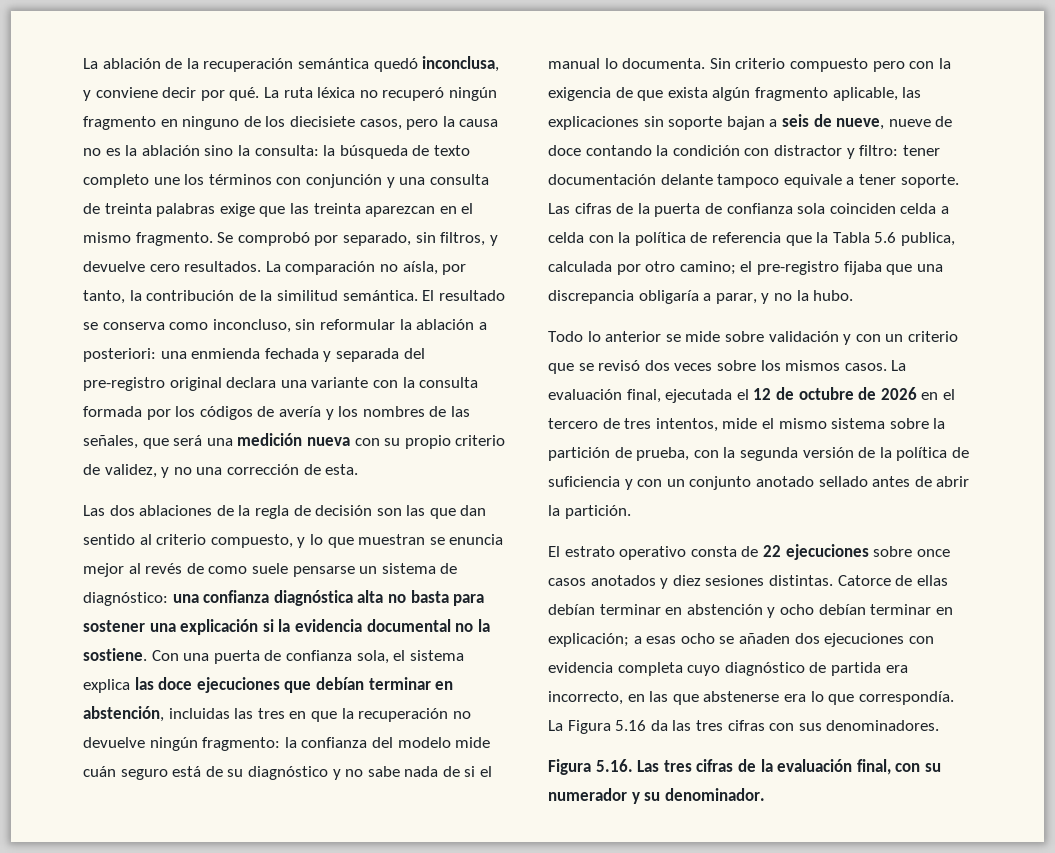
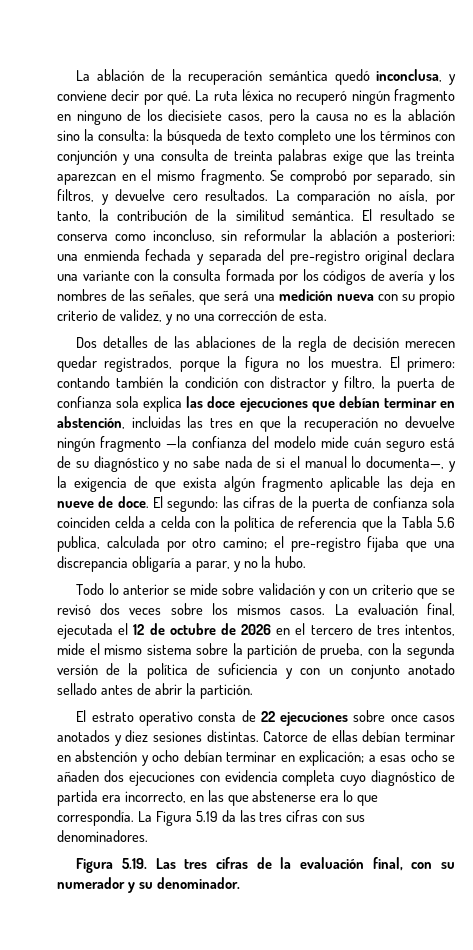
- Las dos ablaciones de la regla de decisión son las que dan sentido al criterio compuesto, y lo que muestran se enuncia mejor al revés de como suele pensarse un sistema de diagnóstico: una confianza diagnóstica alta no basta para sostener una explicación si la evidencia documental no la sostiene. Con una puerta de confianza sola, el sistema explica las doce ejecuciones que debían terminar en abstención, incluidas las tres en que la recuperación no devuelve ningún fragmento: la confianza del modelo mide cuán seguro está de su diagnóstico y no sabe nada de si el manual lo documenta. Sin criterio compuesto pero con la exigencia de que exista algún fragmento aplicable, las explicaciones sin soporte bajan a seis de nueve, nueve de doce contando la condición con distractor y filtro: tener documentación delante tampoco equivale a tener soporte. Las cifras de la puerta de confianza sola coinciden celda a celda con la política de referencia que la Tabla 5.6 publica, calculada por otro camino;
+ Dos detalles de las ablaciones de la regla de decisión merecen quedar registrados, porque la figura no los muestra. El primero: contando también la condición con distractor y filtro, la puerta de confianza sola explica las doce ejecuciones que debían terminar en abstención, incluidas las tres en que la recuperación no devuelve ningún fragmento —la confianza del modelo mide cuán seguro está de su diagnóstico y no sabe nada de si el manual lo documenta—, y la exigencia de que exista algún fragmento aplicable las deja en nueve de doce. El segundo: las cifras de la puerta de confianza sola coinciden celda a celda con la política de referencia que la Tabla 5.6 publica, calculada por otro camino;
- La Figura 5.16 da las tres cifras con sus denominadores.
+ La Figura 5.19 da las tres cifras con sus denominadores.
- Figura 5.16. Las tres cifras de la evaluación final, con su numerador y su denominador.
+ Figura 5.19. Las tres cifras de la evaluación final, con su numerador y su denominador.

